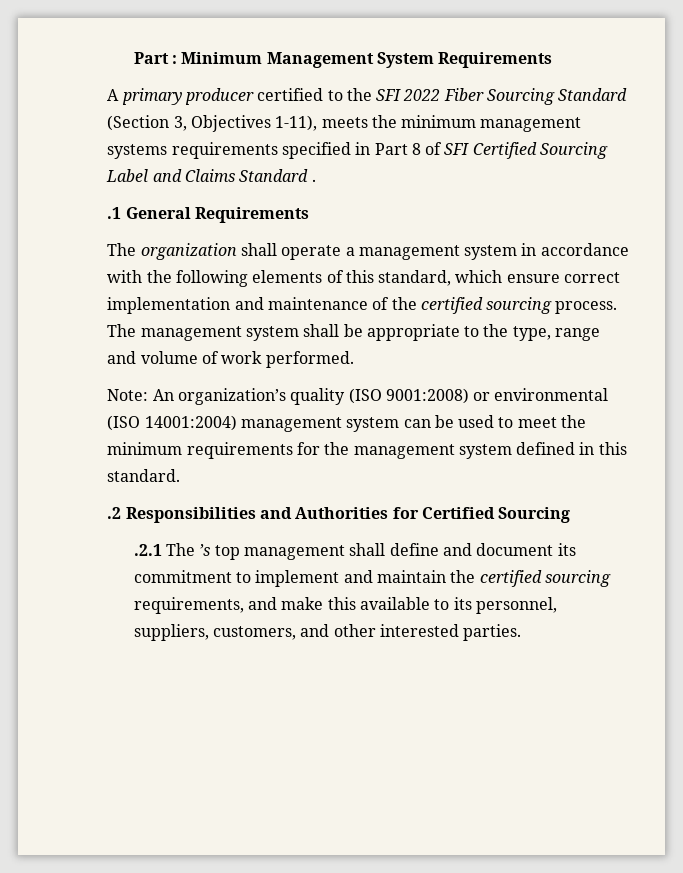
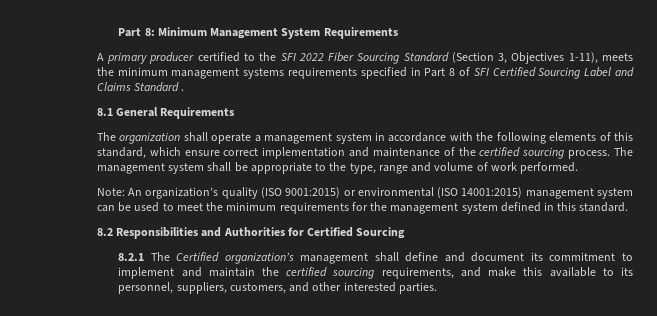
- Part : Minimum Management System Requirements
+ Part 8: Minimum Management System Requirements
- .1 General Requirements
+ 8.1 General Requirements
- Note: An organization’s quality (ISO 9001:2008) or environmental (ISO 14001:2004) management system can be used to meet the minimum requirements for the management system defined in this standard.
+ Note: An organization’s quality (ISO 9001:2015) or environmental (ISO 14001:2015) management system can be used to meet the minimum requirements for the management system defined in this standard.
- .2 Responsibilities and Authorities for Certified Sourcing
+ 8.2 Responsibilities and Authorities for Certified Sourcing
- .2.1 The ’s top management shall define and document its commitment to implement and maintain the certified sourcing requirements, and make this available to its personnel, suppliers, customers, and other interested parties.
+ 8.2.1 The Certified organization’s management shall define and document its commitment to implement and maintain the certified sourcing requirements, and make this available to its personnel, suppliers, customers, and other interested parties.

